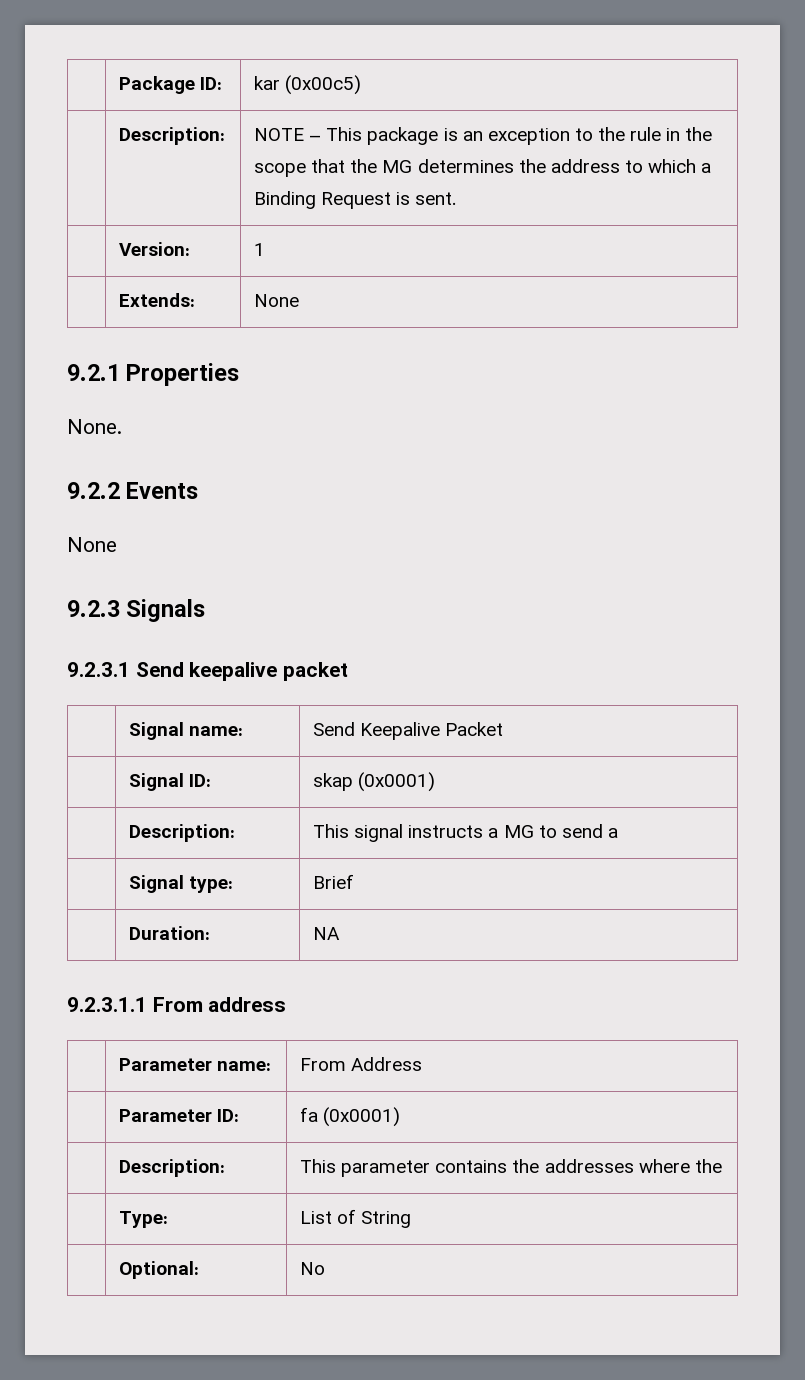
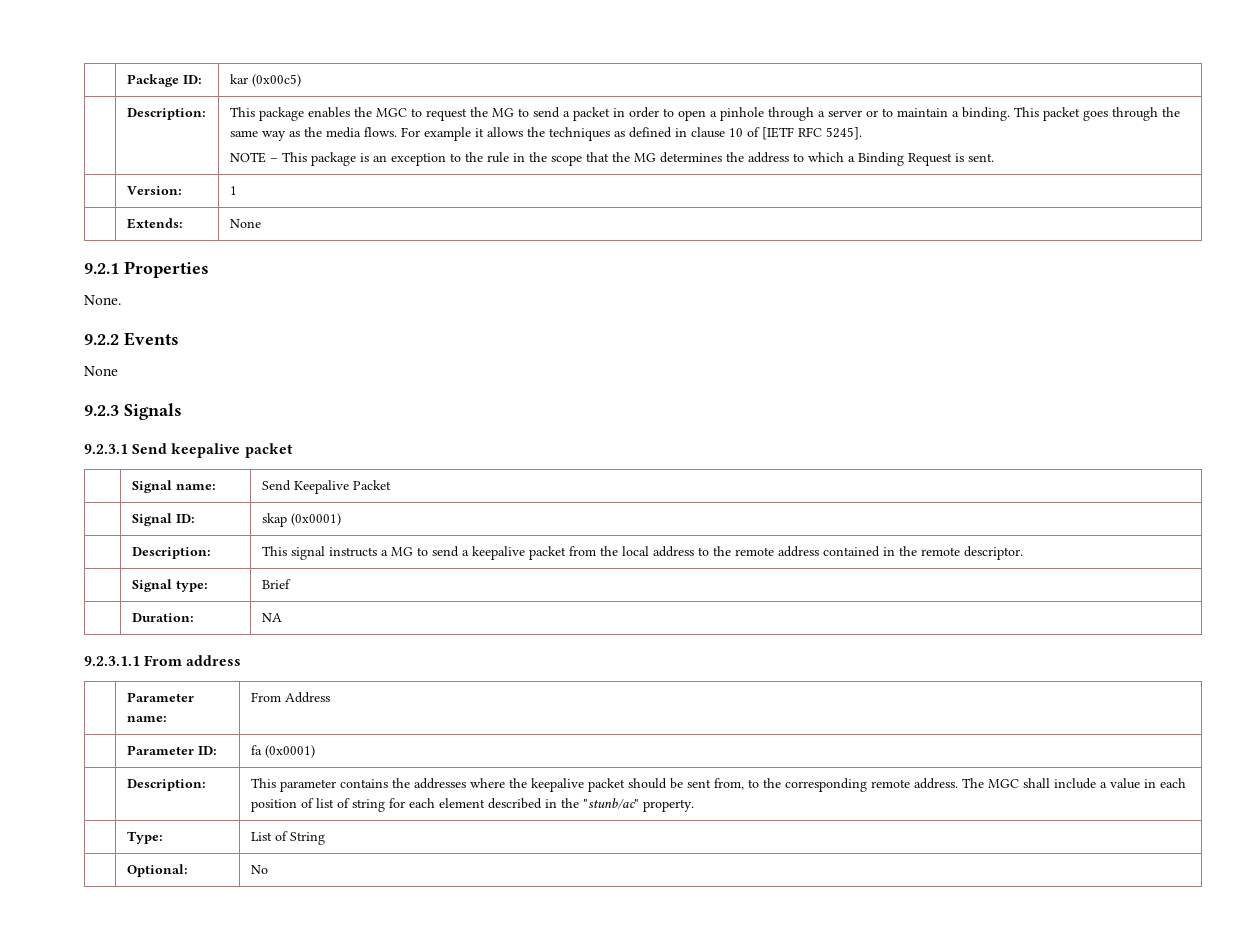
+ This package enables the MGC to request the MG to send a packet in order to open a pinhole through a server or to maintain a binding. This packet goes through the same way as the media flows. For example it allows the techniques as defined in clause 10 of [IETF RFC 5245].
- | Description: | This signal instructs a MG to send a
+ | Description: | This signal instructs a MG to send a keepalive packet from the local address to the remote address contained in the remote descriptor.
- | Description: | This parameter contains the addresses where the
+ | Description: | This parameter contains the addresses where the keepalive packet should be sent from, to the corresponding remote address. The MGC shall include a value in each position of list of string for each element described in the "stunb/ac" property.

